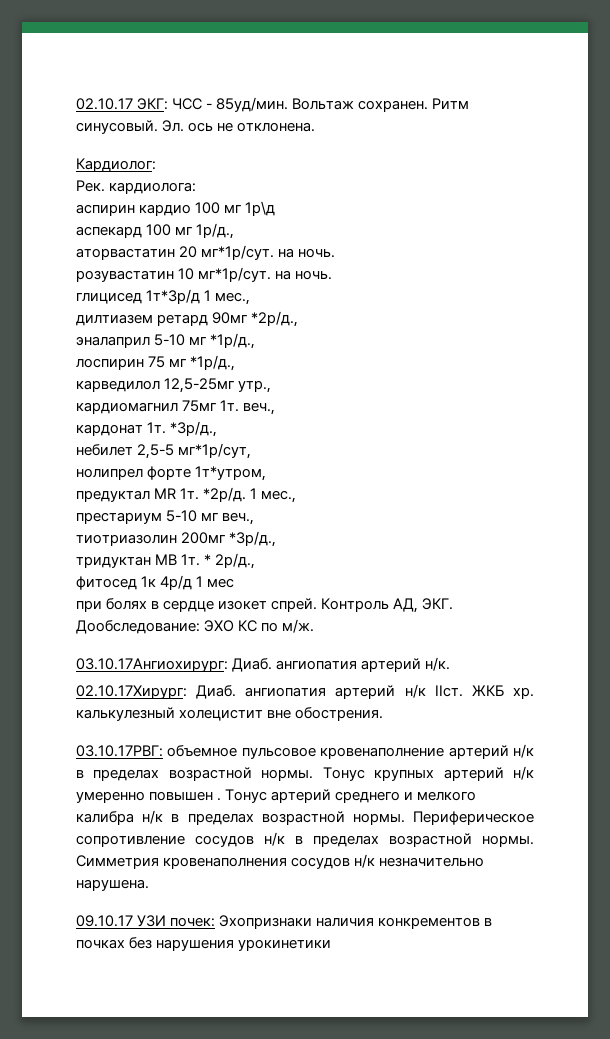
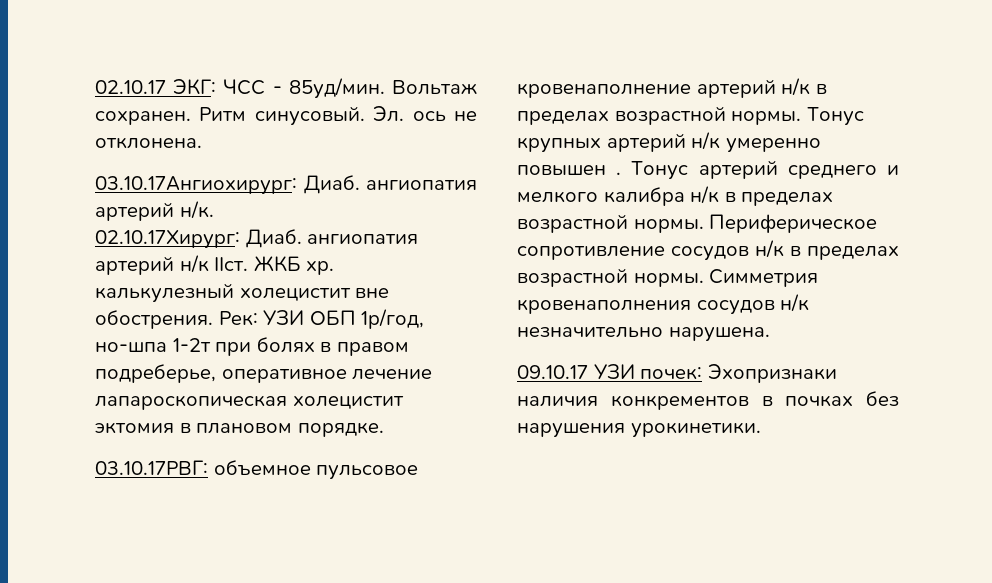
- Кардиолог:
- Рек. кардиолога:
- аспирин кардио 100 мг 1р\д
- аспекард 100 мг 1р/д.,
- аторвастатин 20 мг*1р/сут. на ночь.
- розувастатин 10 мг*1р/сут. на ночь.
- глицисед 1т*3р/д 1 мес.,
- дилтиазем ретард 90мг *2р/д.,
- эналаприл 5-10 мг *1р/д.,
- лоспирин 75 мг *1р/д.,
- карведилол 12,5-25мг утр.,
- кардиомагнил 75мг 1т. веч.,
- кардонат 1т. *3р/д.,
- небилет 2,5-5 мг*1р/сут,
- нолипрел форте 1т*утром,
- предуктал МR 1т. *2р/д. 1 мес.,
- престариум 5-10 мг веч.,
- тиотриазолин 200мг *3р/д.,
- тридуктан МВ 1т. * 2р/д.,
- фитосед 1к 4р/д 1 мес
- при болях в сердце изокет спрей. Контроль АД, ЭКГ. Дообследование: ЭХО КС по м/ж.
+ Рек: УЗИ ОБП 1р/год, но-шпа 1-2т при болях в правом подреберье, оперативное лечение лапароскопическая холецистит эктомия в плановом порядке.
- 09.10.17 УЗИ почек: Эхопризнаки наличия конкрементов в почках без нарушения урокинетики
+ 09.10.17 УЗИ почек: Эхопризнаки наличия конкрементов в почках без нарушения урокинетики.

